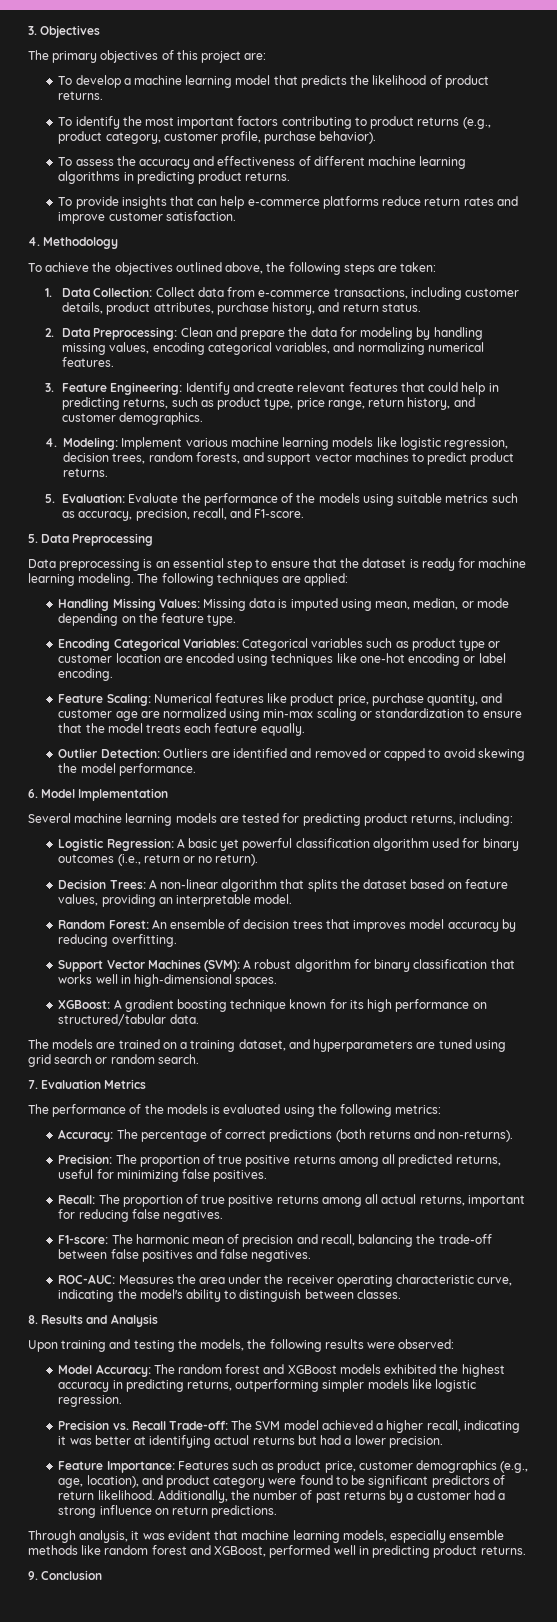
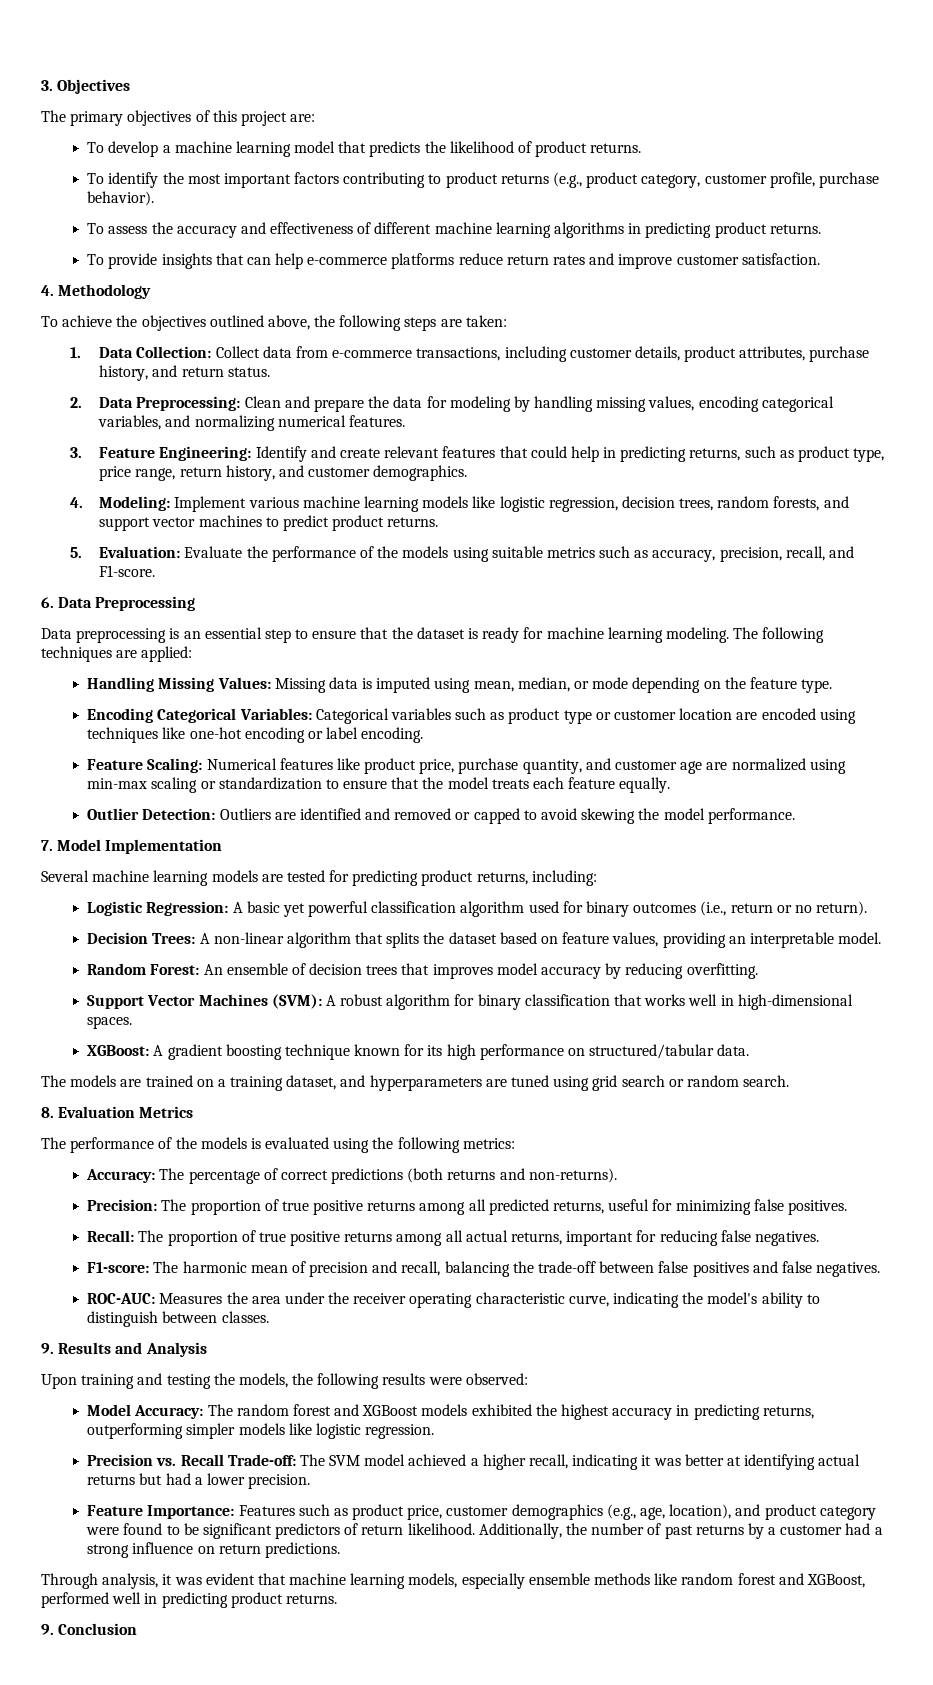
- 5. Data Preprocessing
+ 6. Data Preprocessing
- 6. Model Implementation
+ 7. Model Implementation
- 7. Evaluation Metrics
+ 8. Evaluation Metrics
- 8. Results and Analysis
+ 9. Results and Analysis

